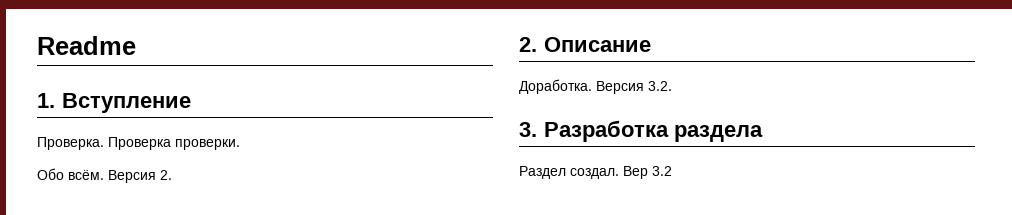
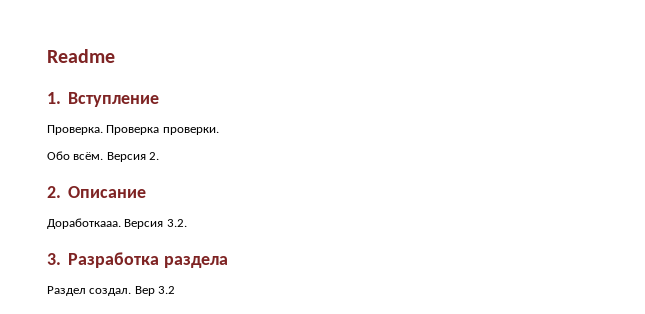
- Доработка.
+ Доработкаaa.

